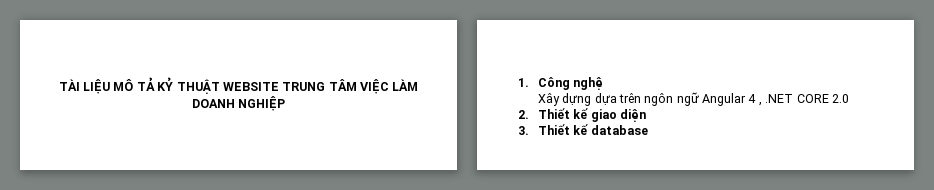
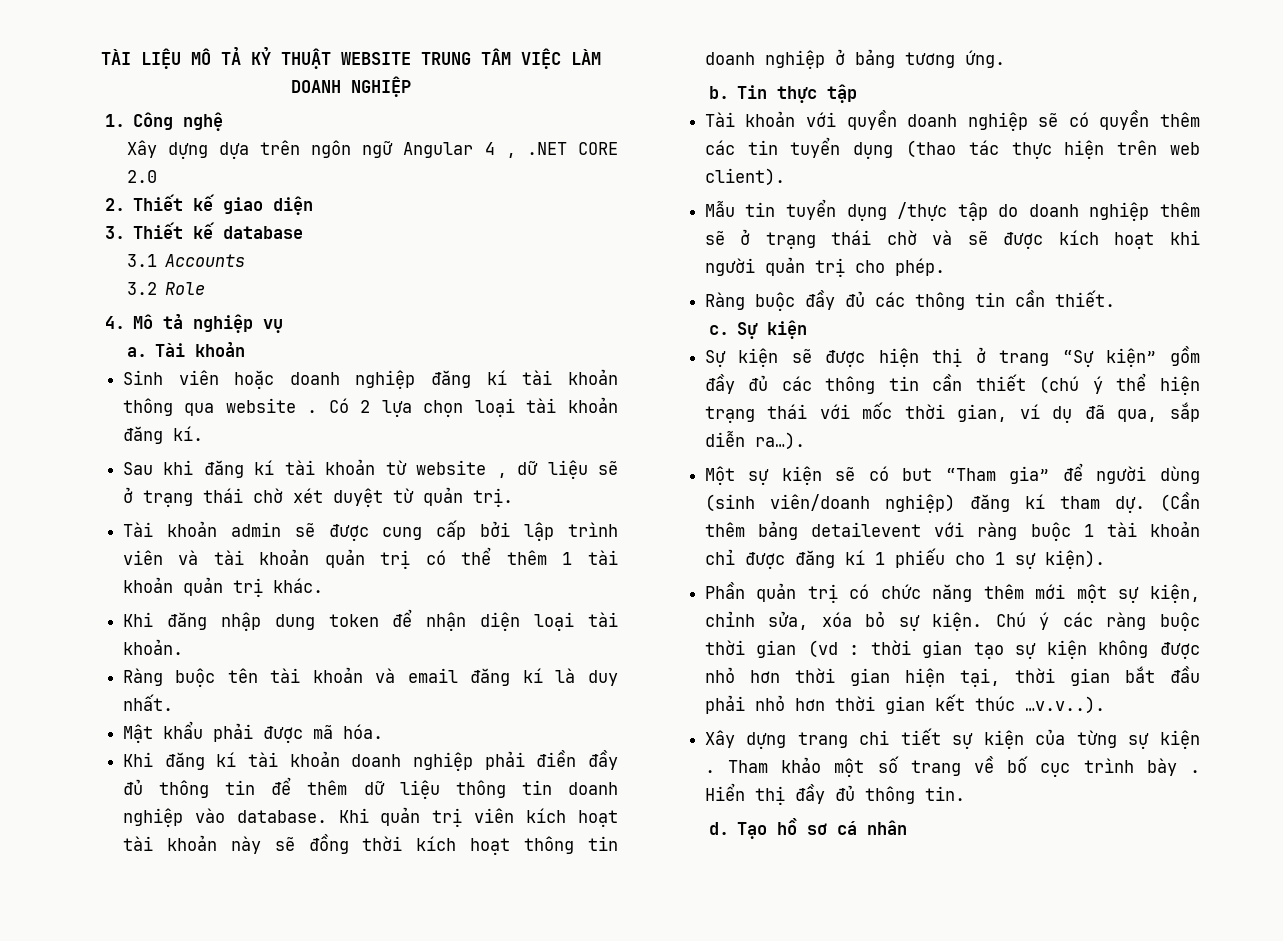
+ 3.1 Accounts
+ 3.2 Role
+ 4. Mô tả nghiệp vụ
+ a. Tài khoản
+ Sinh viên hoặc doanh nghiệp đăng kí tài khoản thông qua website . Có 2 lựa chọn loại tài khoản đăng kí.
+ Sau khi đăng kí tài khoản từ website , dữ liệu sẽ ở trạng thái chờ xét duyệt từ quản trị.
+ Tài khoản admin sẽ được cung cấp bởi lập trình viên và tài khoản quản trị có thể thêm 1 tài khoản quản trị khác.
+ Khi đăng nhập dung token để nhận diện loại tài khoản.
+ Ràng buộc tên tài khoản và email đăng kí là duy nhất.
+ Mật khẩu phải được mã hóa.
+ Khi đăng kí tài khoản doanh nghiệp phải điền đầy đủ thông tin để thêm dữ liệu thông tin doanh nghiệp vào database. Khi quản trị viên kích hoạt tài khoản này sẽ đồng thời kích hoạt thông tin doanh nghiệp ở bảng tương ứng.
+ b. Tin thực tập
+ Tài khoản với quyền doanh nghiệp sẽ có quyền thêm các tin tuyển dụng (thao tác thực hiện trên web client).
+ Mẫu tin tuyển dụng /thực tập do doanh nghiệp thêm sẽ ở trạng thái chờ và sẽ được kích hoạt khi người quản trị cho phép.
+ Ràng buộc đầy đủ các thông tin cần thiết.
+ c. Sự kiện
+ Sự kiện sẽ được hiện thị ở trang “Sự kiện” gồm đầy đủ các thông tin cần thiết (chú ý thể hiện trạng thái với mốc thời gian, ví dụ đã qua, sắp diễn ra…).
+ Một sự kiện sẽ có but “Tham gia” để người dùng (sinh viên/doanh nghiệp) đăng kí tham dự. (Cần thêm bảng detailevent với ràng buộc 1 tài khoản chỉ được đăng kí 1 phiếu cho 1 sự kiện).
+ Phần quản trị có chức năng thêm mới một sự kiện, chỉnh sửa, xóa bỏ sự kiện. Chú ý các ràng buộc thời gian (vd : thời gian tạo sự kiện không được nhỏ hơn thời gian hiện tại, thời gian bắt đầu phải nhỏ hơn thời gian kết thúc …v.v..).
+ Xây dựng trang chi tiết sự kiện của từng sự kiện . Tham khảo một số trang về bố cục trình bày . Hiển thị đầy đủ thông tin.
+ d. Tạo hồ sơ cá nhân

